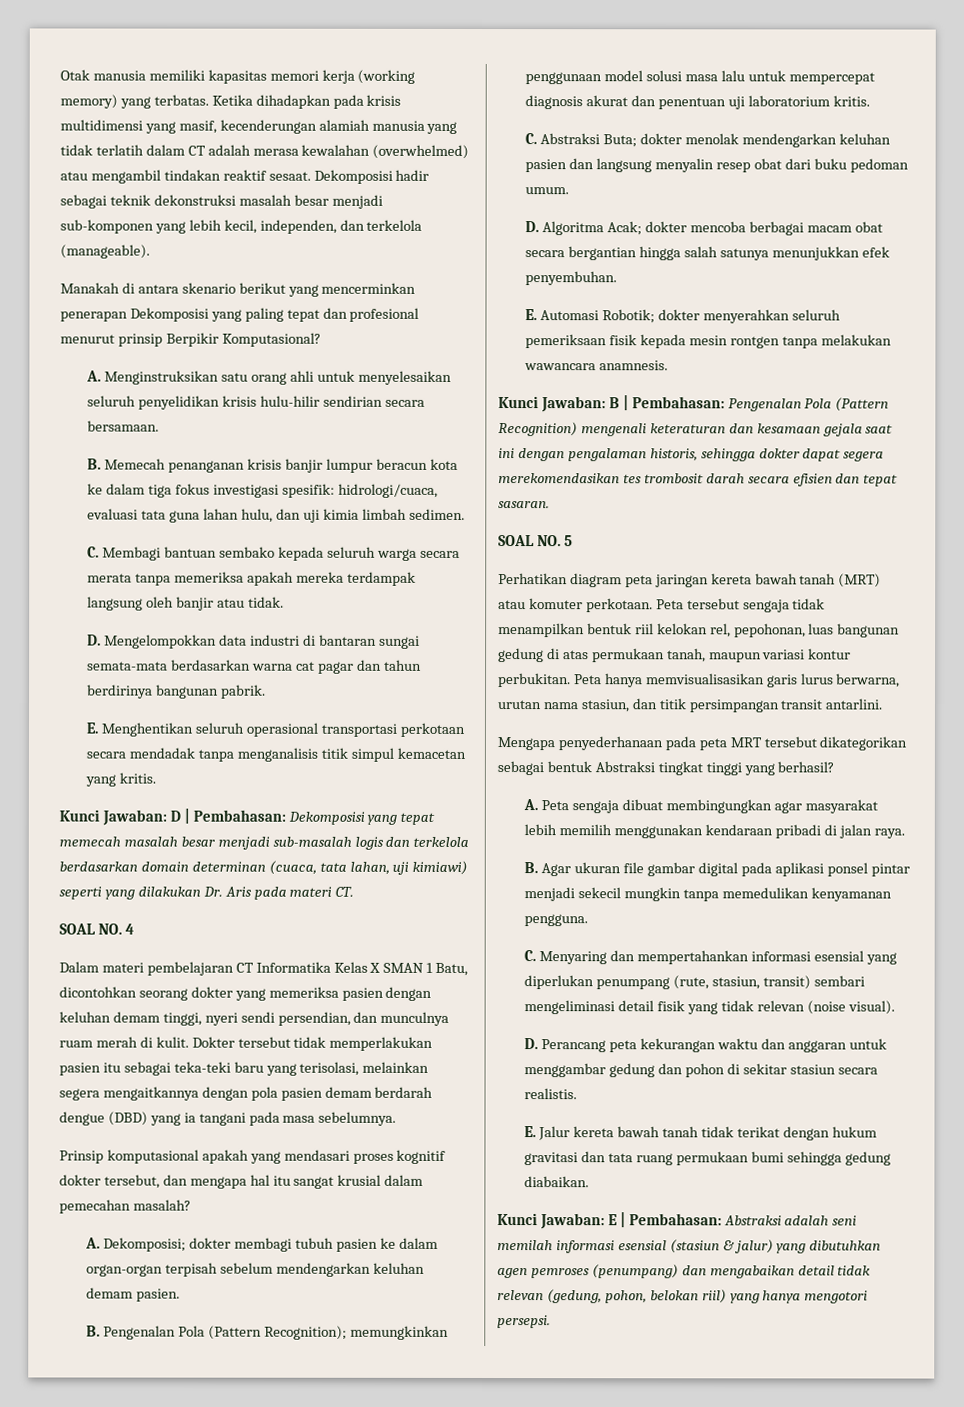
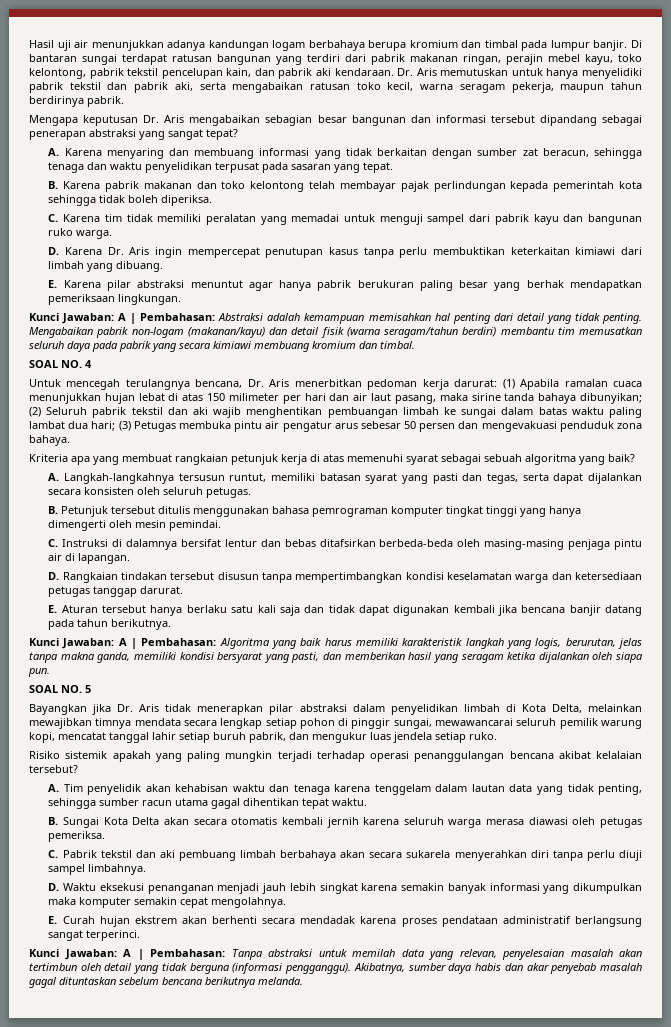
- Otak manusia memiliki kapasitas memori kerja (working memory) yang terbatas. Ketika dihadapkan pada krisis multidimensi yang masif, kecenderungan alamiah manusia yang tidak terlatih dalam CT adalah merasa kewalahan (overwhelmed) atau mengambil tindakan reaktif sesaat. Dekomposisi hadir sebagai teknik dekonstruksi masalah besar menjadi sub-komponen yang lebih kecil, independen, dan terkelola (manageable).
- Manakah di antara skenario berikut yang mencerminkan penerapan Dekomposisi yang paling tepat dan profesional menurut prinsip Berpikir Komputasional?
- A. Menginstruksikan satu orang ahli untuk menyelesaikan seluruh penyelidikan krisis hulu-hilir sendirian secara bersamaan.
- B. Memecah penanganan krisis banjir lumpur beracun kota ke dalam tiga fokus investigasi spesifik: hidrologi/cuaca, evaluasi tata guna lahan hulu, dan uji kimia limbah sedimen.
- C. Membagi bantuan sembako kepada seluruh warga secara merata tanpa memeriksa apakah mereka terdampak langsung oleh banjir atau tidak.
- D. Mengelompokkan data industri di bantaran sungai semata-mata berdasarkan warna cat pagar dan tahun berdirinya bangunan pabrik.
- E. Menghentikan seluruh operasional transportasi perkotaan secara mendadak tanpa menganalisis titik simpul kemacetan yang kritis.
- Kunci Jawaban: D | Pembahasan: Dekomposisi yang tepat memecah masalah besar menjadi sub-masalah logis dan terkelola berdasarkan domain determinan (cuaca, tata lahan, uji kimiawi) seperti yang dilakukan Dr. Aris pada materi CT.
+ Hasil uji air menunjukkan adanya kandungan logam berbahaya berupa kromium dan timbal pada lumpur banjir. Di bantaran sungai terdapat ratusan bangunan yang terdiri dari pabrik makanan ringan, perajin mebel kayu, toko kelontong, pabrik tekstil pencelupan kain, dan pabrik aki kendaraan. Dr. Aris memutuskan untuk hanya menyelidiki pabrik tekstil dan pabrik aki, serta mengabaikan ratusan toko kecil, warna seragam pekerja, maupun tahun berdirinya pabrik.
+ Mengapa keputusan Dr. Aris mengabaikan sebagian besar bangunan dan informasi tersebut dipandang sebagai penerapan abstraksi yang sangat tepat?
+ A. Karena menyaring dan membuang informasi yang tidak berkaitan dengan sumber zat beracun, sehingga tenaga dan waktu penyelidikan terpusat pada sasaran yang tepat.
+ B. Karena pabrik makanan dan toko kelontong telah membayar pajak perlindungan kepada pemerintah kota sehingga tidak boleh diperiksa.
+ C. Karena tim tidak memiliki peralatan yang memadai untuk menguji sampel dari pabrik kayu dan bangunan ruko warga.
+ D. Karena Dr. Aris ingin mempercepat penutupan kasus tanpa perlu membuktikan keterkaitan kimiawi dari limbah yang dibuang.
+ E. Karena pilar abstraksi menuntut agar hanya pabrik berukuran paling besar yang berhak mendapatkan pemeriksaan lingkungan.
+ Kunci Jawaban: A | Pembahasan: Abstraksi adalah kemampuan memisahkan hal penting dari detail yang tidak penting. Mengabaikan pabrik non-logam (makanan/kayu) dan detail fisik (warna seragam/tahun berdiri) membantu tim memusatkan seluruh daya pada pabrik yang secara kimiawi membuang kromium dan timbal.
  SOAL NO. 4
- Dalam materi pembelajaran CT Informatika Kelas X SMAN 1 Batu, dicontohkan seorang dokter yang memeriksa pasien dengan keluhan demam tinggi, nyeri sendi persendian, dan munculnya ruam merah di kulit. Dokter tersebut tidak memperlakukan pasien itu sebagai teka-teki baru yang terisolasi, melainkan segera mengaitkannya dengan pola pasien demam berdarah dengue (DBD) yang ia tangani pada masa sebelumnya.
- Prinsip komputasional apakah yang mendasari proses kognitif dokter tersebut, dan mengapa hal itu sangat krusial dalam pemecahan masalah?
- A. Dekomposisi; dokter membagi tubuh pasien ke dalam organ-organ terpisah sebelum mendengarkan keluhan demam pasien.
- B. Pengenalan Pola (Pattern Recognition); memungkinkan penggunaan model solusi masa lalu untuk mempercepat diagnosis akurat dan penentuan uji laboratorium kritis.
- C. Abstraksi Buta; dokter menolak mendengarkan keluhan pasien dan langsung menyalin resep obat dari buku pedoman umum.
- D. Algoritma Acak; dokter mencoba berbagai macam obat secara bergantian hingga salah satunya menunjukkan efek penyembuhan.
- E. Automasi Robotik; dokter menyerahkan seluruh pemeriksaan fisik kepada mesin rontgen tanpa melakukan wawancara anamnesis.
- Kunci Jawaban: B | Pembahasan: Pengenalan Pola (Pattern Recognition) mengenali keteraturan dan kesamaan gejala saat ini dengan pengalaman historis, sehingga dokter dapat segera merekomendasikan tes trombosit darah secara efisien dan tepat sasaran.
+ Untuk mencegah terulangnya bencana, Dr. Aris menerbitkan pedoman kerja darurat: (1) Apabila ramalan cuaca menunjukkan hujan lebat di atas 150 milimeter per hari dan air laut pasang, maka sirine tanda bahaya dibunyikan; (2) Seluruh pabrik tekstil dan aki wajib menghentikan pembuangan limbah ke sungai dalam batas waktu paling lambat dua hari; (3) Petugas membuka pintu air pengatur arus sebesar 50 persen dan mengevakuasi penduduk zona bahaya.
+ Kriteria apa yang membuat rangkaian petunjuk kerja di atas memenuhi syarat sebagai sebuah algoritma yang baik?
+ A. Langkah-langkahnya tersusun runtut, memiliki batasan syarat yang pasti dan tegas, serta dapat dijalankan secara konsisten oleh seluruh petugas.
+ B. Petunjuk tersebut ditulis menggunakan bahasa pemrograman komputer tingkat tinggi yang hanya dimengerti oleh mesin pemindai.
+ C. Instruksi di dalamnya bersifat lentur dan bebas ditafsirkan berbeda-beda oleh masing-masing penjaga pintu air di lapangan.
+ D. Rangkaian tindakan tersebut disusun tanpa mempertimbangkan kondisi keselamatan warga dan ketersediaan petugas tanggap darurat.
+ E. Aturan tersebut hanya berlaku satu kali saja dan tidak dapat digunakan kembali jika bencana banjir datang pada tahun berikutnya.
+ Kunci Jawaban: A | Pembahasan: Algoritma yang baik harus memiliki karakteristik langkah yang logis, berurutan, jelas tanpa makna ganda, memiliki kondisi bersyarat yang pasti, dan memberikan hasil yang seragam ketika dijalankan oleh siapa pun.
  SOAL NO. 5
- Perhatikan diagram peta jaringan kereta bawah tanah (MRT) atau komuter perkotaan. Peta tersebut sengaja tidak menampilkan bentuk riil kelokan rel, pepohonan, luas bangunan gedung di atas permukaan tanah, maupun variasi kontur perbukitan. Peta hanya memvisualisasikan garis lurus berwarna, urutan nama stasiun, dan titik persimpangan transit antarlini.
- Mengapa penyederhanaan pada peta MRT tersebut dikategorikan sebagai bentuk Abstraksi tingkat tinggi yang berhasil?
- A. Peta sengaja dibuat membingungkan agar masyarakat lebih memilih menggunakan kendaraan pribadi di jalan raya.
- B. Agar ukuran file gambar digital pada aplikasi ponsel pintar menjadi sekecil mungkin tanpa memedulikan kenyamanan pengguna.
- C. Menyaring dan mempertahankan informasi esensial yang diperlukan penumpang (rute, stasiun, transit) sembari mengeliminasi detail fisik yang tidak relevan (noise visual).
- D. Perancang peta kekurangan waktu dan anggaran untuk menggambar gedung dan pohon di sekitar stasiun secara realistis.
- E. Jalur kereta bawah tanah tidak terikat dengan hukum gravitasi dan tata ruang permukaan bumi sehingga gedung diabaikan.
- Kunci Jawaban: E | Pembahasan: Abstraksi adalah seni memilah informasi esensial (stasiun & jalur) yang dibutuhkan agen pemroses (penumpang) dan mengabaikan detail tidak relevan (gedung, pohon, belokan riil) yang hanya mengotori persepsi.
+ Bayangkan jika Dr. Aris tidak menerapkan pilar abstraksi dalam penyelidikan limbah di Kota Delta, melainkan mewajibkan timnya mendata secara lengkap setiap pohon di pinggir sungai, mewawancarai seluruh pemilik warung kopi, mencatat tanggal lahir setiap buruh pabrik, dan mengukur luas jendela setiap ruko.
+ Risiko sistemik apakah yang paling mungkin terjadi terhadap operasi penanggulangan bencana akibat kelalaian tersebut?
+ A. Tim penyelidik akan kehabisan waktu dan tenaga karena tenggelam dalam lautan data yang tidak penting, sehingga sumber racun utama gagal dihentikan tepat waktu.
+ B. Sungai Kota Delta akan secara otomatis kembali jernih karena seluruh warga merasa diawasi oleh petugas pemeriksa.
+ C. Pabrik tekstil dan aki pembuang limbah berbahaya akan secara sukarela menyerahkan diri tanpa perlu diuji sampel limbahnya.
+ D. Waktu eksekusi penanganan menjadi jauh lebih singkat karena semakin banyak informasi yang dikumpulkan maka komputer semakin cepat mengolahnya.
+ E. Curah hujan ekstrem akan berhenti secara mendadak karena proses pendataan administratif berlangsung sangat terperinci.
+ Kunci Jawaban: A | Pembahasan: Tanpa abstraksi untuk memilah data yang relevan, penyelesaian masalah akan tertimbun oleh detail yang tidak berguna (informasi pengganggu). Akibatnya, sumber daya habis dan akar penyebab masalah gagal dituntaskan sebelum bencana berikutnya melanda.

